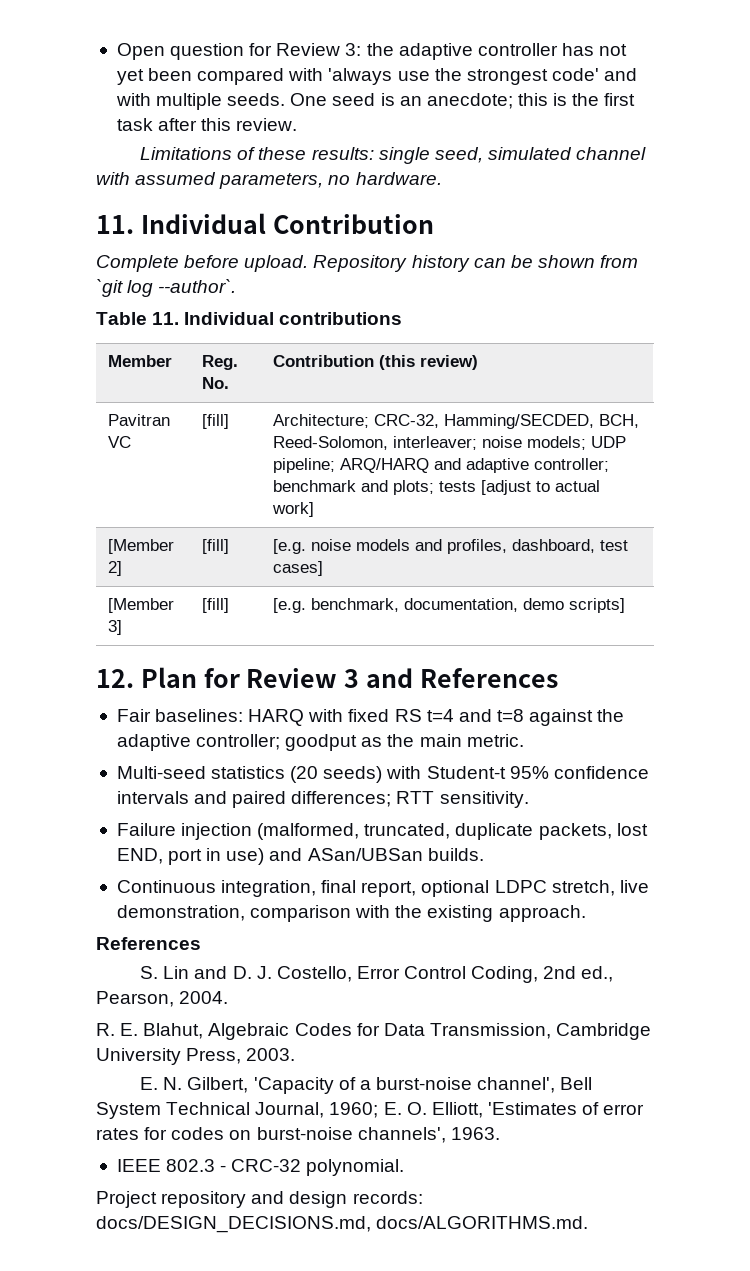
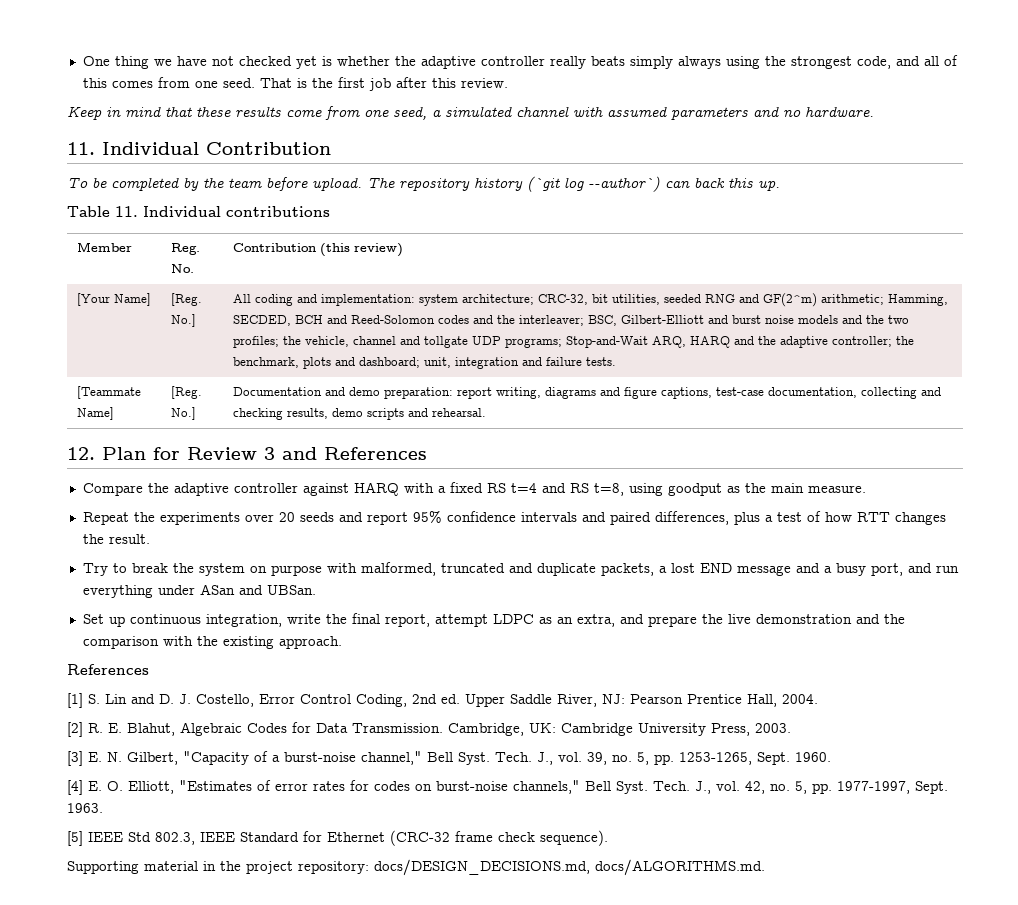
- Open question for Review 3: the adaptive controller has not yet been compared with 'always use the strongest code' and with multiple seeds. One seed is an anecdote; this is the first task after this review.
+ One thing we have not checked yet is whether the adaptive controller really beats simply always using the strongest code, and all of this comes from one seed. That is the first job after this review.
- Limitations of these results: single seed, simulated channel with assumed parameters, no hardware.
+ Keep in mind that these results come from one seed, a simulated channel with assumed parameters and no hardware.
- Complete before upload. Repository history can be shown from `git log --author`.
+ To be completed by the team before upload. The repository history (`git log --author`) can back this up.
- Pavitran VC | [fill] | Architecture; CRC-32, Hamming/SECDED, BCH, Reed-Solomon, interleaver; noise models; UDP pipeline; ARQ/HARQ and adaptive controller; benchmark and plots; tests [adjust to actual work]
- [Member 2] | [fill] | [e.g. noise models and profiles, dashboard, test cases]
- [Member 3] | [fill] | [e.g. benchmark, documentation, demo scripts]
+ [Your Name] | [Reg. No.] | All coding and implementation: system architecture; CRC-32, bit utilities, seeded RNG and GF(2^m) arithmetic; Hamming, SECDED, BCH and Reed-Solomon codes and the interleaver; BSC, Gilbert-Elliott and burst noise models and the two profiles; the vehicle, channel and tollgate UDP programs; Stop-and-Wait ARQ, HARQ and the adaptive controller; the benchmark, plots and dashboard; unit, integration and failure tests.
+ [Teammate Name] | [Reg. No.] | Documentation and demo preparation: report writing, diagrams and figure captions, test-case documentation, collecting and checking results, demo scripts and rehearsal.
- Fair baselines: HARQ with fixed RS t=4 and t=8 against the adaptive controller; goodput as the main metric.
- Multi-seed statistics (20 seeds) with Student-t 95% confidence intervals and paired differences; RTT sensitivity.
- Failure injection (malformed, truncated, duplicate packets, lost END, port in use) and ASan/UBSan builds.
- Continuous integration, final report, optional LDPC stretch, live demonstration, comparison with the existing approach.
+ Compare the adaptive controller against HARQ with a fixed RS t=4 and RS t=8, using goodput as the main measure.
+ Repeat the experiments over 20 seeds and report 95% confidence intervals and paired differences, plus a test of how RTT changes the result.
+ Try to break the system on purpose with malformed, truncated and duplicate packets, a lost END message and a busy port, and run everything under ASan and UBSan.
+ Set up continuous integration, write the final report, attempt LDPC as an extra, and prepare the live demonstration and the comparison with the existing approach.
- S. Lin and D. J. Costello, Error Control Coding, 2nd ed., Pearson, 2004.
+ [1] S. Lin and D. J. Costello, Error Control Coding, 2nd ed. Upper Saddle River, NJ: Pearson Prentice Hall, 2004.
- R. E. Blahut, Algebraic Codes for Data Transmission, Cambridge University Press, 2003.
+ [2] R. E. Blahut, Algebraic Codes for Data Transmission. Cambridge, UK: Cambridge University Press, 2003.
- E. N. Gilbert, 'Capacity of a burst-noise channel', Bell System Technical Journal, 1960; E. O. Elliott, 'Estimates of error rates for codes on burst-noise channels', 1963.
- IEEE 802.3 - CRC-32 polynomial.
- Project repository and design records: docs/DESIGN_DECISIONS.md, docs/ALGORITHMS.md.
+ [3] E. N. Gilbert, "Capacity of a burst-noise channel," Bell Syst. Tech. J., vol. 39, no. 5, pp. 1253-1265, Sept. 1960.
+ [4] E. O. Elliott, "Estimates of error rates for codes on burst-noise channels," Bell Syst. Tech. J., vol. 42, no. 5, pp. 1977-1997, Sept. 1963.
+ [5] IEEE Std 802.3, IEEE Standard for Ethernet (CRC-32 frame check sequence).
+ Supporting material in the project repository: docs/DESIGN_DECISIONS.md, docs/ALGORITHMS.md.

